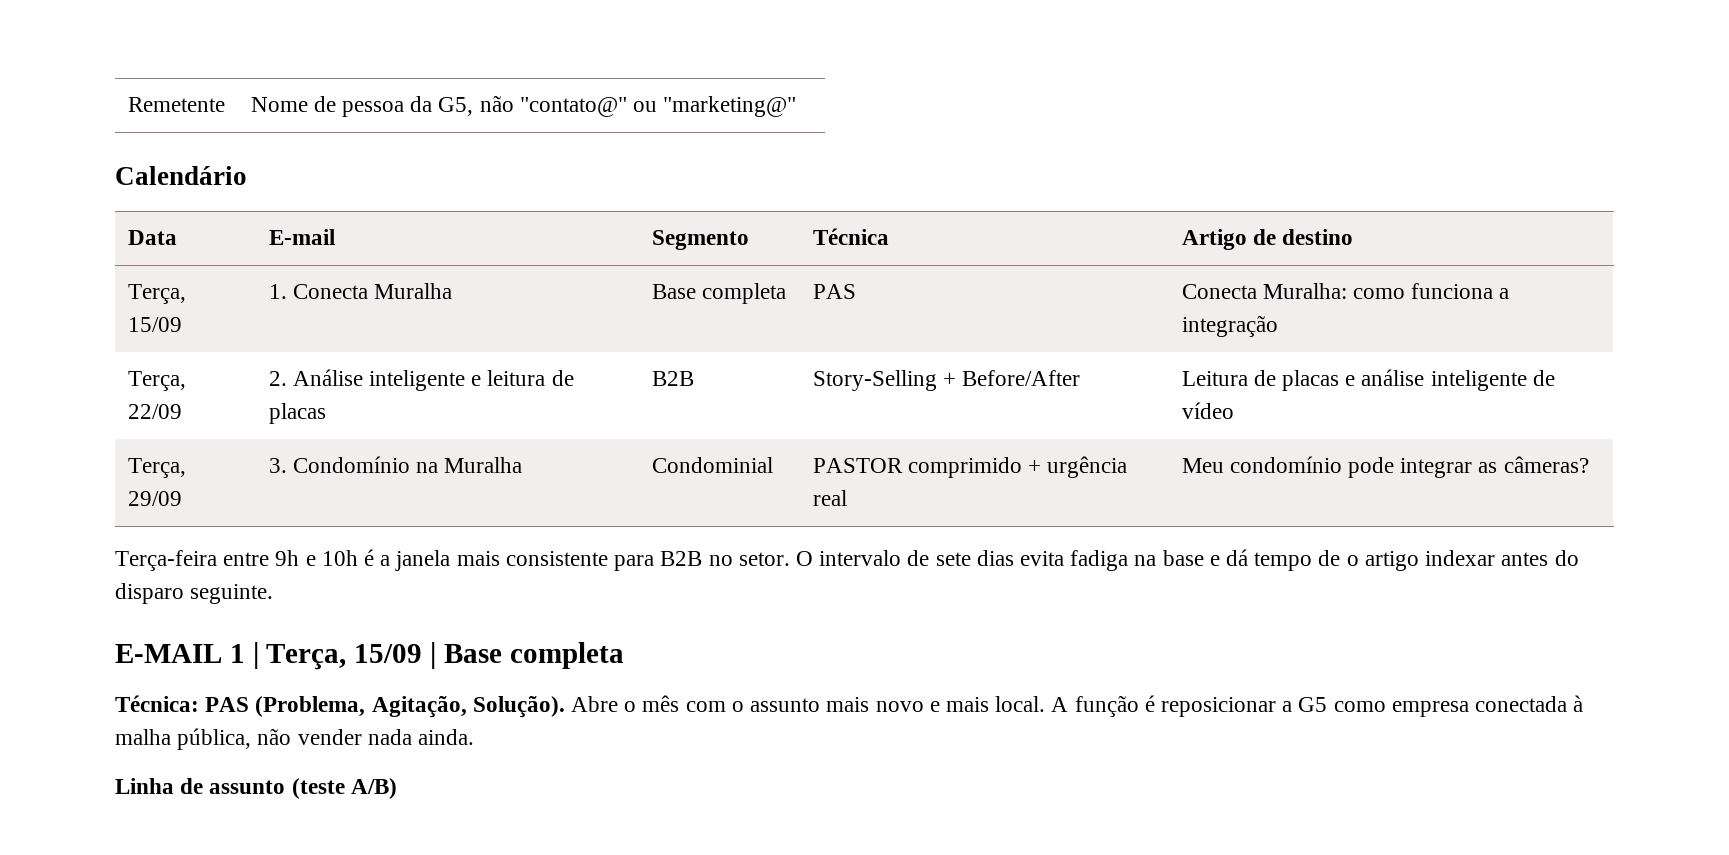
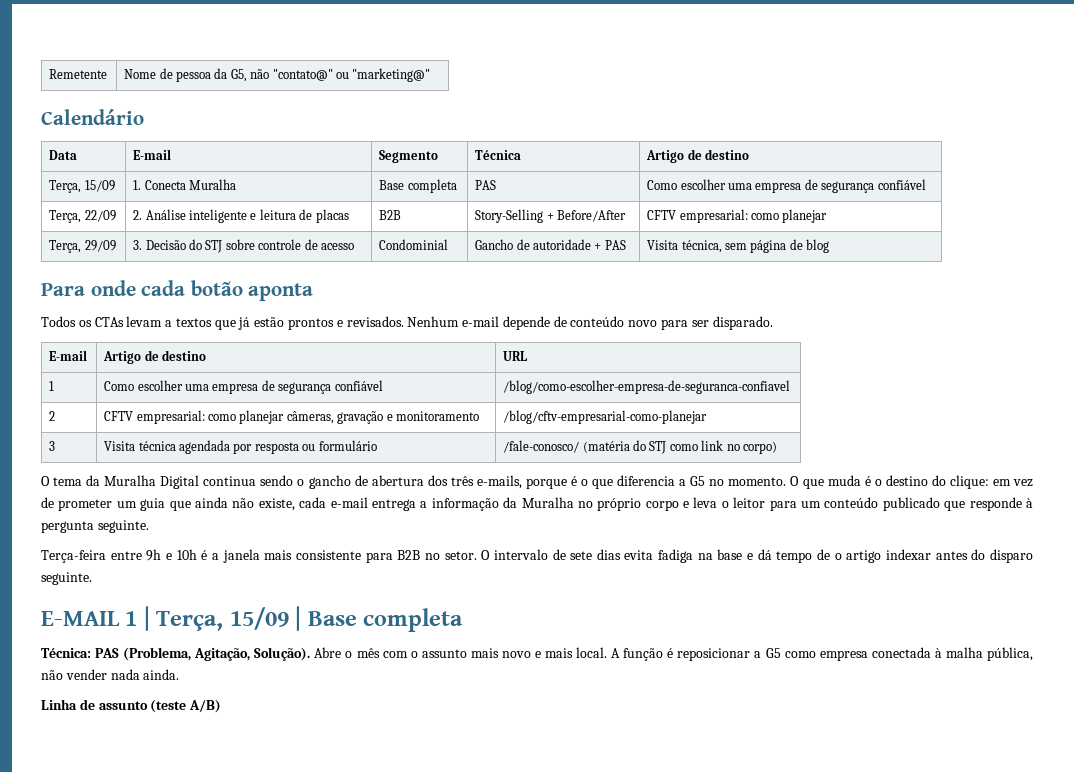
- Terça, 15/09 | 1. Conecta Muralha | Base completa | PAS | Conecta Muralha: como funciona a integração
+ Terça, 15/09 | 1. Conecta Muralha | Base completa | PAS | Como escolher uma empresa de segurança confiável
- Terça, 22/09 | 2. Análise inteligente e leitura de placas | B2B | Story-Selling + Before/After | Leitura de placas e análise inteligente de vídeo
- Terça, 29/09 | 3. Condomínio na Muralha | Condominial | PASTOR comprimido + urgência real | Meu condomínio pode integrar as câmeras?
+ Terça, 22/09 | 2. Análise inteligente e leitura de placas | B2B | Story-Selling + Before/After | CFTV empresarial: como planejar
+ Terça, 29/09 | 3. Decisão do STJ sobre controle de acesso | Condominial | Gancho de autoridade + PAS | Visita técnica, sem página de blog
+ Para onde cada botão aponta
+ Todos os CTAs levam a textos que já estão prontos e revisados. Nenhum e-mail depende de conteúdo novo para ser disparado.
+ E-mail | Artigo de destino | URL
+ 1 | Como escolher uma empresa de segurança confiável | /blog/como-escolher-empresa-de-seguranca-confiavel
+ 2 | CFTV empresarial: como planejar câmeras, gravação e monitoramento | /blog/cftv-empresarial-como-planejar
+ 3 | Visita técnica agendada por resposta ou formulário | /fale-conosco/ (matéria do STJ como link no corpo)
+ O tema da Muralha Digital continua sendo o gancho de abertura dos três e-mails, porque é o que diferencia a G5 no momento. O que muda é o destino do clique: em vez de prometer um guia que ainda não existe, cada e-mail entrega a informação da Muralha no próprio corpo e leva o leitor para um conteúdo publicado que responde à pergunta seguinte.

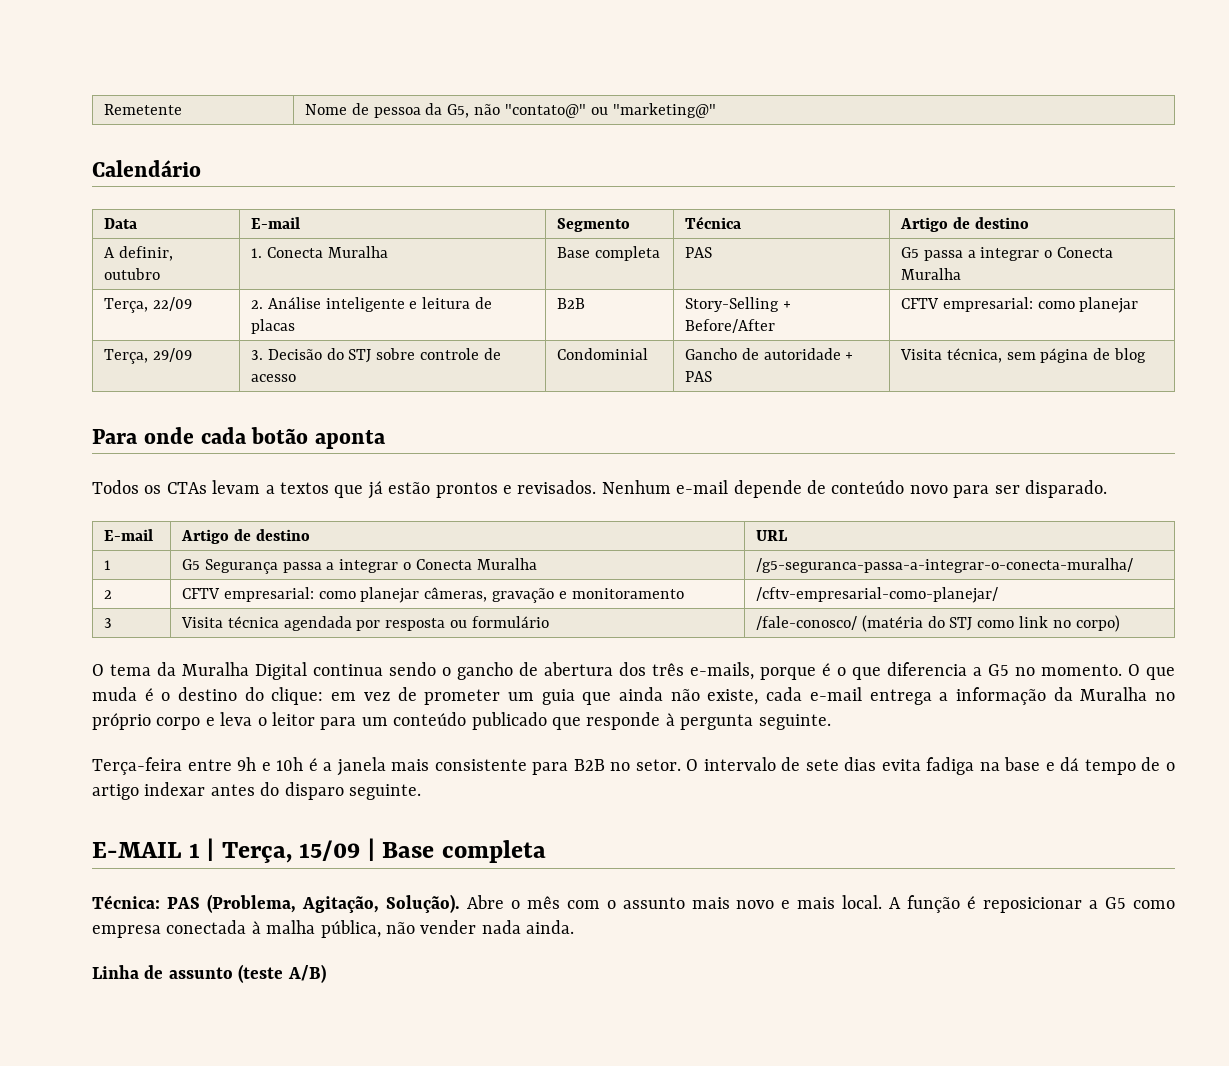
- Terça, 15/09 | 1. Conecta Muralha | Base completa | PAS | Como escolher uma empresa de segurança confiável
+ A definir, outubro | 1. Conecta Muralha | Base completa | PAS | G5 passa a integrar o Conecta Muralha
- 1 | Como escolher uma empresa de segurança confiável | /blog/como-escolher-empresa-de-seguranca-confiavel
+ 1 | G5 Segurança passa a integrar o Conecta Muralha | /g5-seguranca-passa-a-integrar-o-conecta-muralha/
- 2 | CFTV empresarial: como planejar câmeras, gravação e monitoramento | /blog/cftv-empresarial-como-planejar
+ 2 | CFTV empresarial: como planejar câmeras, gravação e monitoramento | /cftv-empresarial-como-planejar/

